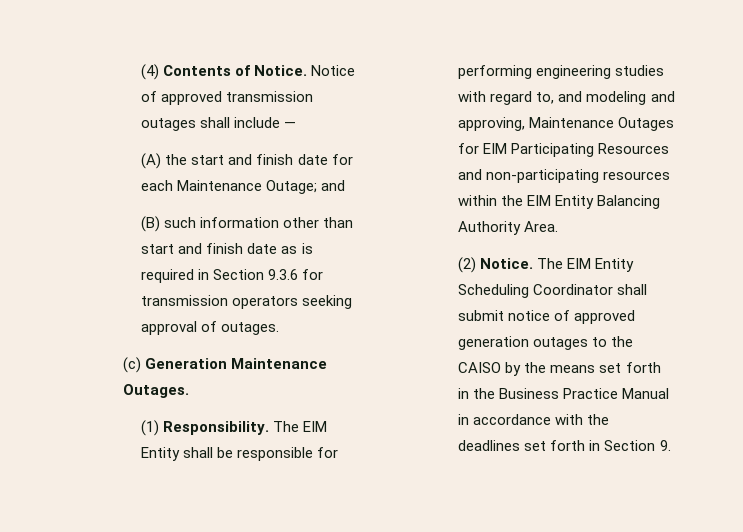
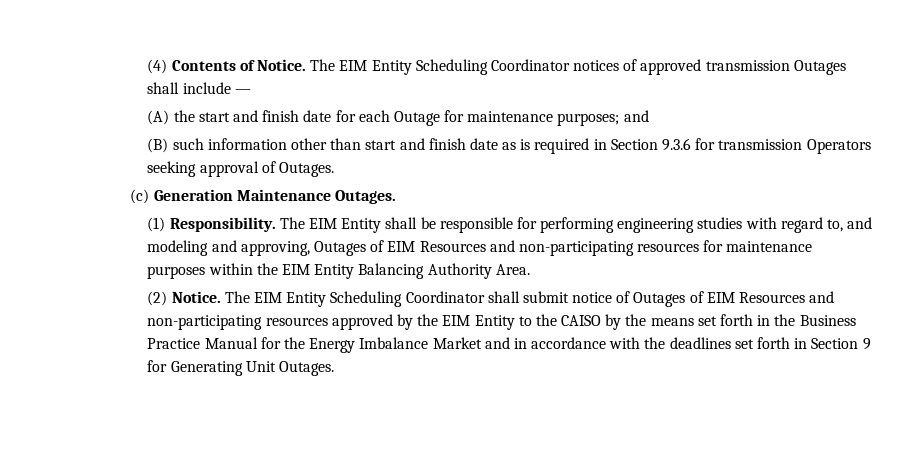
- Notice of approved transmission outages shall include —
+ The EIM Entity Scheduling Coordinator notices of approved transmission Outages shall include —
- (A) the start and finish date for each Maintenance Outage; and
+ (A) the start and finish date for each Outage for maintenance purposes; and
- (B) such information other than start and finish date as is required in Section 9.3.6 for transmission operators seeking approval of outages.
+ (B) such information other than start and finish date as is required in Section 9.3.6 for transmission Operators seeking approval of Outages.
- The EIM Entity shall be responsible for performing engineering studies with regard to, and modeling and approving, Maintenance Outages for EIM Participating Resources and non-participating resources within the EIM Entity Balancing Authority Area.
+ The EIM Entity shall be responsible for performing engineering studies with regard to, and modeling and approving, Outages of EIM Resources and non-participating resources for maintenance purposes within the EIM Entity Balancing Authority Area.
- The EIM Entity Scheduling Coordinator shall submit notice of approved generation outages to the CAISO by the means set forth in the Business Practice Manual in accordance with the deadlines set forth in Section 9.
+ The EIM Entity Scheduling Coordinator shall submit notice of Outages of EIM Resources and non-participating resources approved by the EIM Entity to the CAISO by the means set forth in the Business Practice Manual for the Energy Imbalance Market and in accordance with the deadlines set forth in Section 9 for Generating Unit Outages.

